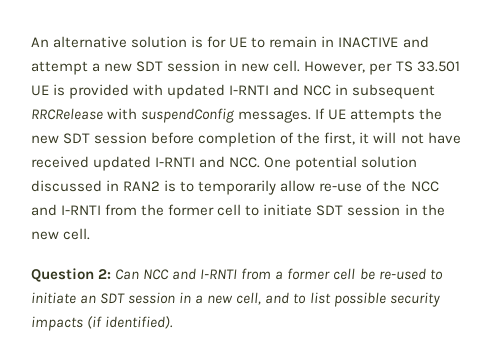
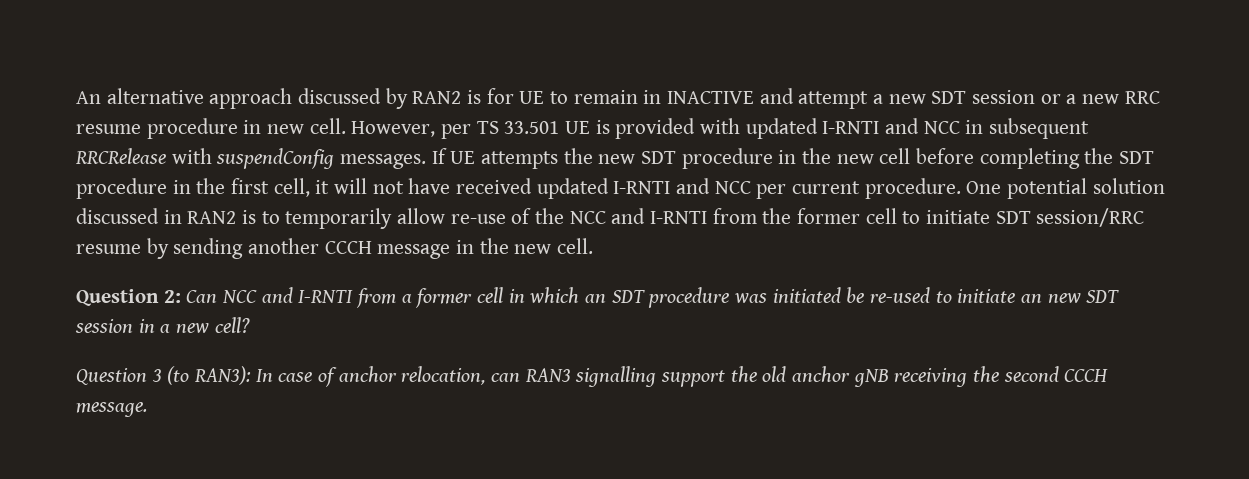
- An alternative solution is for UE to remain in INACTIVE and attempt a new SDT session in new cell.
+ An alternative approach discussed by RAN2 is for UE to remain in INACTIVE and attempt a new SDT session or a new RRC resume procedure in new cell.
- If UE attempts the new SDT session before completion of the first, it will not have received updated I-RNTI and NCC. One potential solution discussed in RAN2 is to temporarily allow re-use of the NCC and I-RNTI from the former cell to initiate SDT session in the new cell.
+ If UE attempts the new SDT procedure in the new cell before completing the SDT procedure in the first cell, it will not have received updated I-RNTI and NCC per current procedure. One potential solution discussed in RAN2 is to temporarily allow re-use of the NCC and I-RNTI from the former cell to initiate SDT session/RRC resume by sending another CCCH message in the new cell.
- Question 2: Can NCC and I-RNTI from a former cell be re-used to initiate an SDT session in a new cell, and to list possible security impacts (if identified).
+ Question 2: Can NCC and I-RNTI from a former cell in which an SDT procedure was initiated be re-used to initiate an new SDT session in a new cell?
+ Question 3 (to RAN3): In case of anchor relocation, can RAN3 signalling support the old anchor gNB receiving the second CCCH message.

